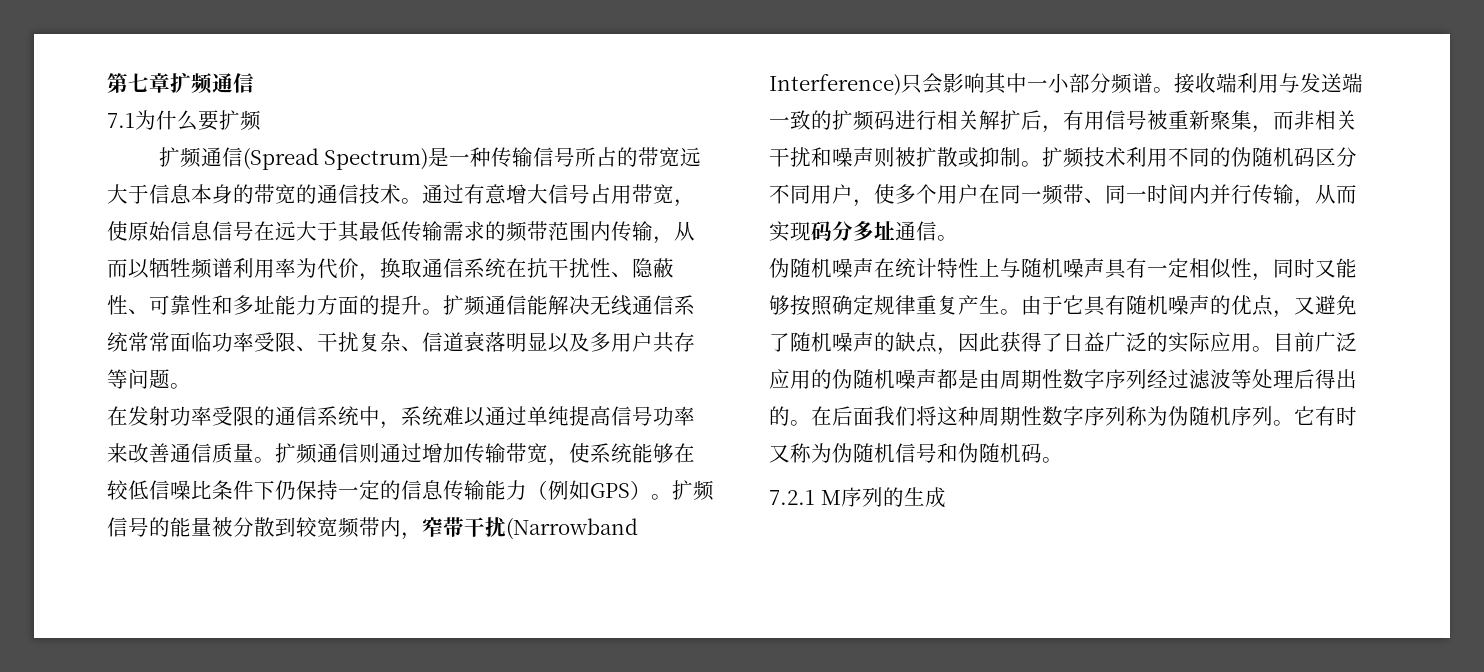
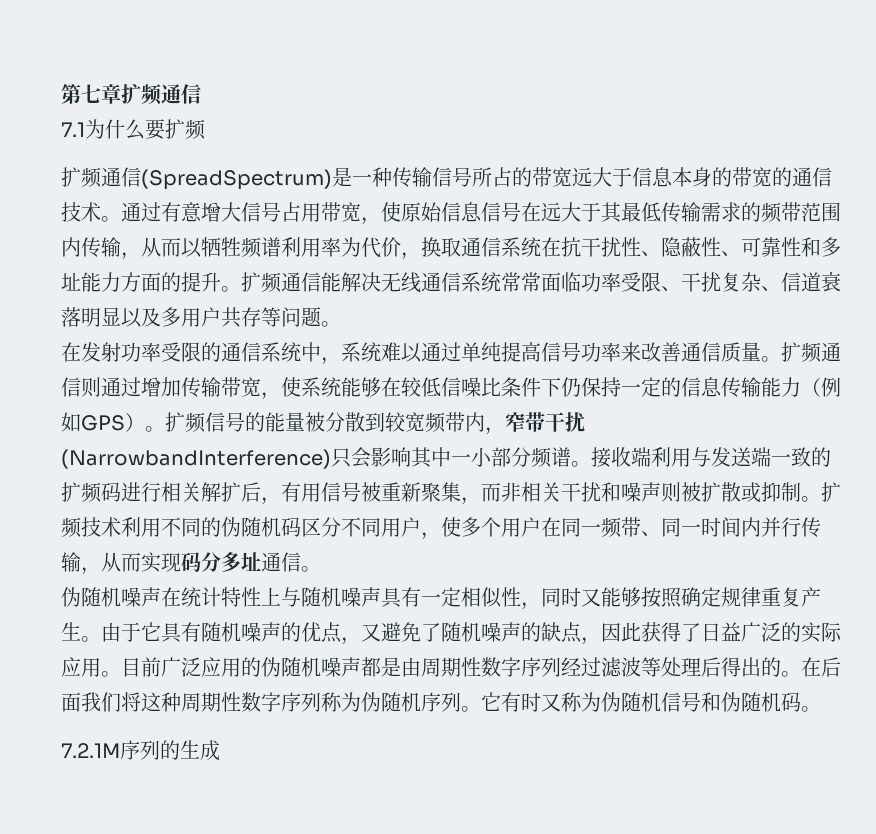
- 扩频通信(Spread Spectrum)是一种传输信号所占的带宽远大于信息本身的带宽的通信技术。
+ 扩频通信(SpreadSpectrum)是一种传输信号所占的带宽远大于信息本身的带宽的通信技术。
- 扩频信号的能量被分散到较宽频带内，窄带干扰(Narrowband Interference)只会影响其中一小部分频谱。
+ 扩频信号的能量被分散到较宽频带内，窄带干扰(NarrowbandInterference)只会影响其中一小部分频谱。
- 7.2.1 M序列的生成
+ 7.2.1M序列的生成

